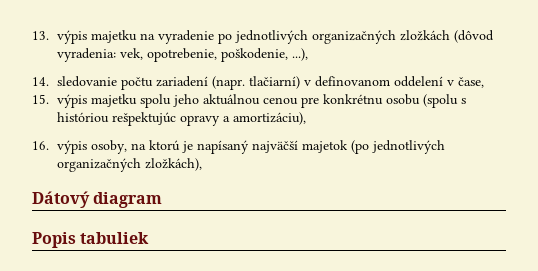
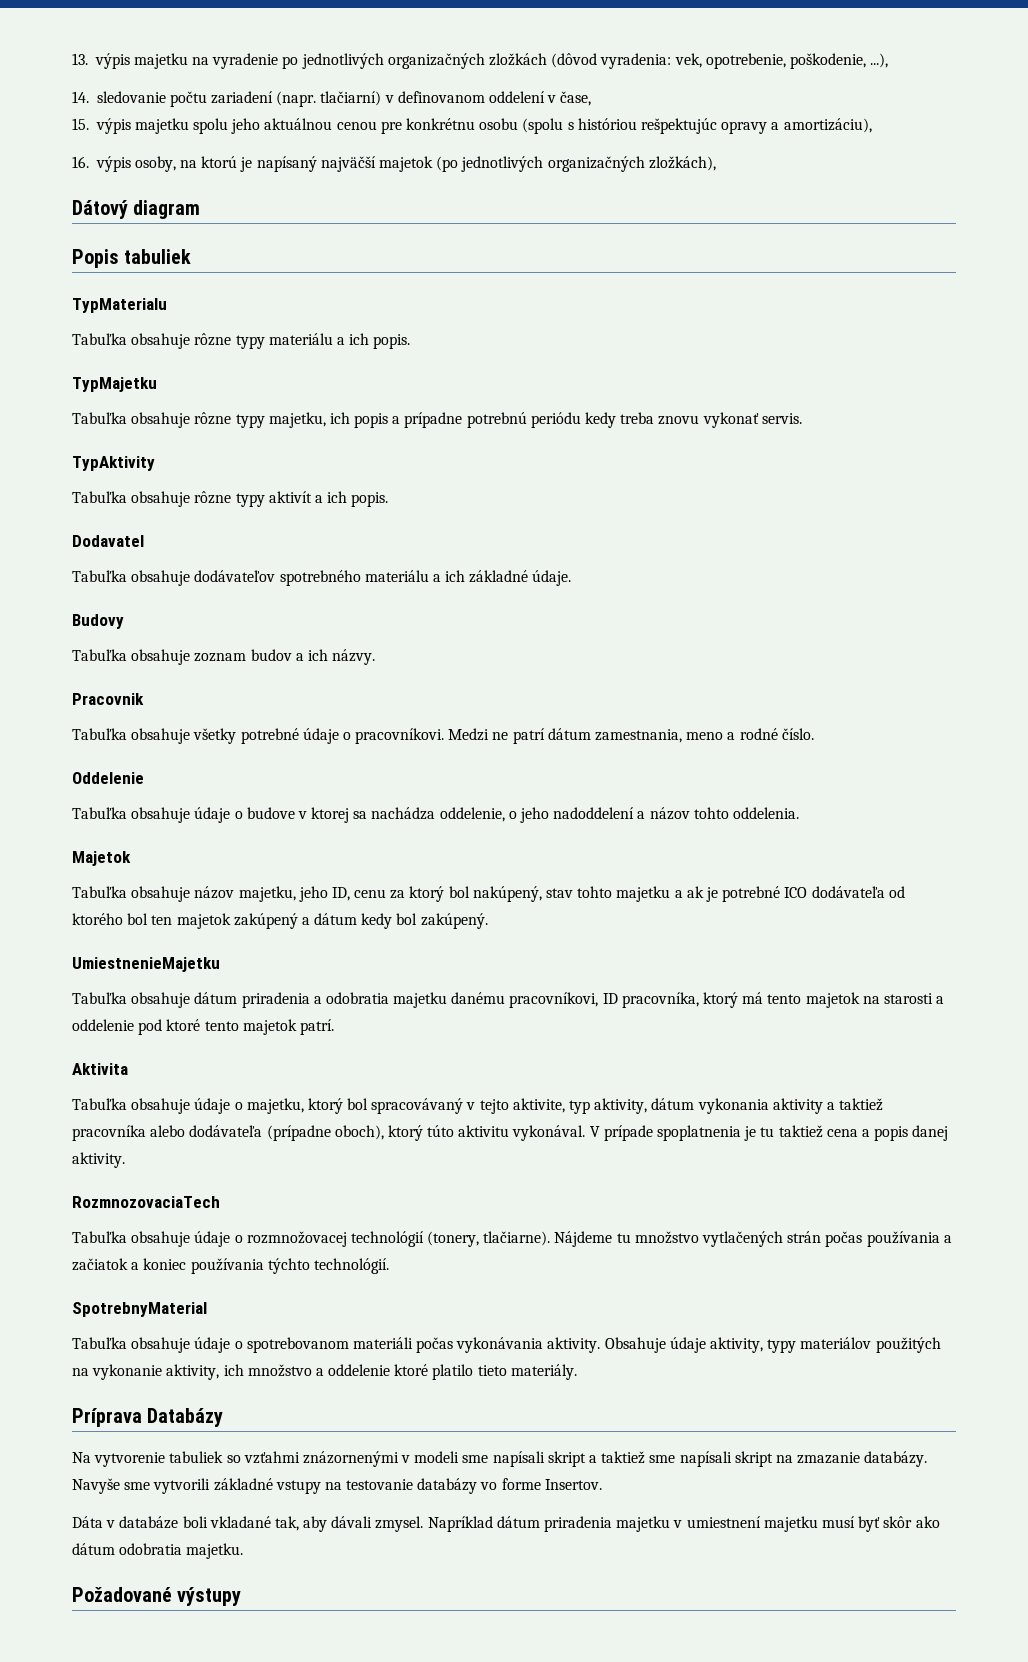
+ TypMaterialu
+ Tabuľka obsahuje rôzne typy materiálu a ich popis.
+ TypMajetku
+ Tabuľka obsahuje rôzne typy majetku, ich popis a prípadne potrebnú periódu kedy treba znovu vykonať servis.
+ TypAktivity
+ Tabuľka obsahuje rôzne typy aktivít a ich popis.
+ Dodavatel
+ Tabuľka obsahuje dodávateľov spotrebného materiálu a ich základné údaje.
+ Budovy
+ Tabuľka obsahuje zoznam budov a ich názvy.
+ Pracovnik
+ Tabuľka obsahuje všetky potrebné údaje o pracovníkovi. Medzi ne patrí dátum zamestnania, meno a rodné číslo.
+ Oddelenie
+ Tabuľka obsahuje údaje o budove v ktorej sa nachádza oddelenie, o jeho nadoddelení a názov tohto oddelenia.
+ Majetok
+ Tabuľka obsahuje názov majetku, jeho ID, cenu za ktorý bol nakúpený, stav tohto majetku a ak je potrebné ICO dodávateľa od ktorého bol ten majetok zakúpený a dátum kedy bol zakúpený.
+ UmiestnenieMajetku
+ Tabuľka obsahuje dátum priradenia a odobratia majetku danému pracovníkovi, ID pracovníka, ktorý má tento majetok na starosti a oddelenie pod ktoré tento majetok patrí.
+ Aktivita
+ Tabuľka obsahuje údaje o majetku, ktorý bol spracovávaný v tejto aktivite, typ aktivity, dátum vykonania aktivity a taktiež pracovníka alebo dodávateľa (prípadne oboch), ktorý túto aktivitu vykonával. V prípade spoplatnenia je tu taktiež cena a popis danej aktivity.
+ RozmnozovaciaTech
+ Tabuľka obsahuje údaje o rozmnožovacej technológií (tonery, tlačiarne). Nájdeme tu množstvo vytlačených strán počas používania a začiatok a koniec používania týchto technológií.
+ SpotrebnyMaterial
+ Tabuľka obsahuje údaje o spotrebovanom materiáli počas vykonávania aktivity. Obsahuje údaje aktivity, typy materiálov použitých na vykonanie aktivity, ich množstvo a oddelenie ktoré platilo tieto materiály.
+ Príprava Databázy
+ Na vytvorenie tabuliek so vzťahmi znázornenými v modeli sme napísali skript a taktiež sme napísali skript na zmazanie databázy. Navyše sme vytvorili základné vstupy na testovanie databázy vo forme Insertov.
+ Dáta v databáze boli vkladané tak, aby dávali zmysel. Napríklad dátum priradenia majetku v umiestnení majetku musí byť skôr ako dátum odobratia majetku.
+ Požadované výstupy

